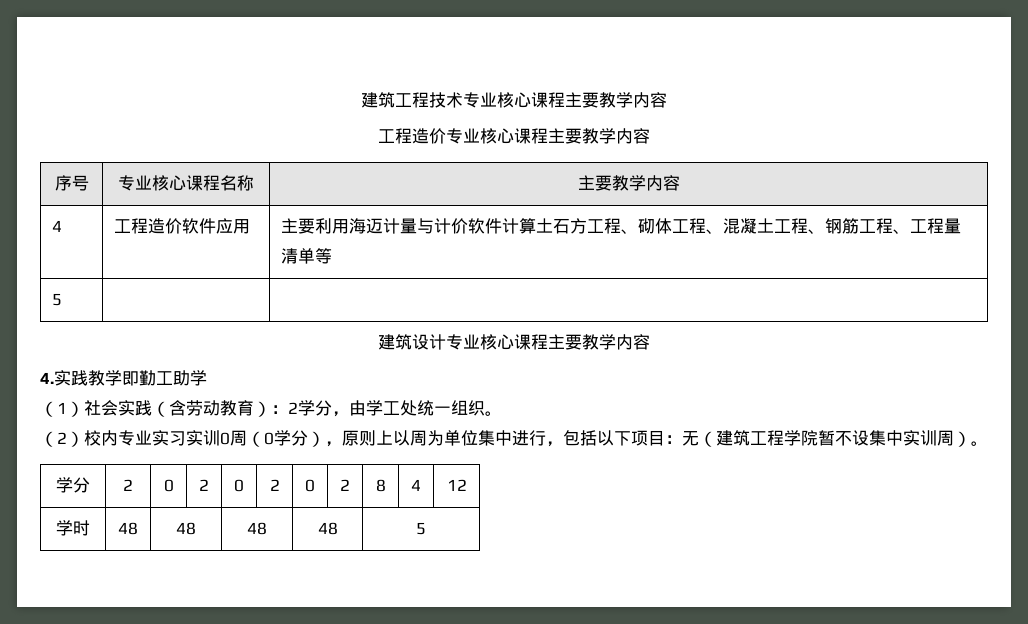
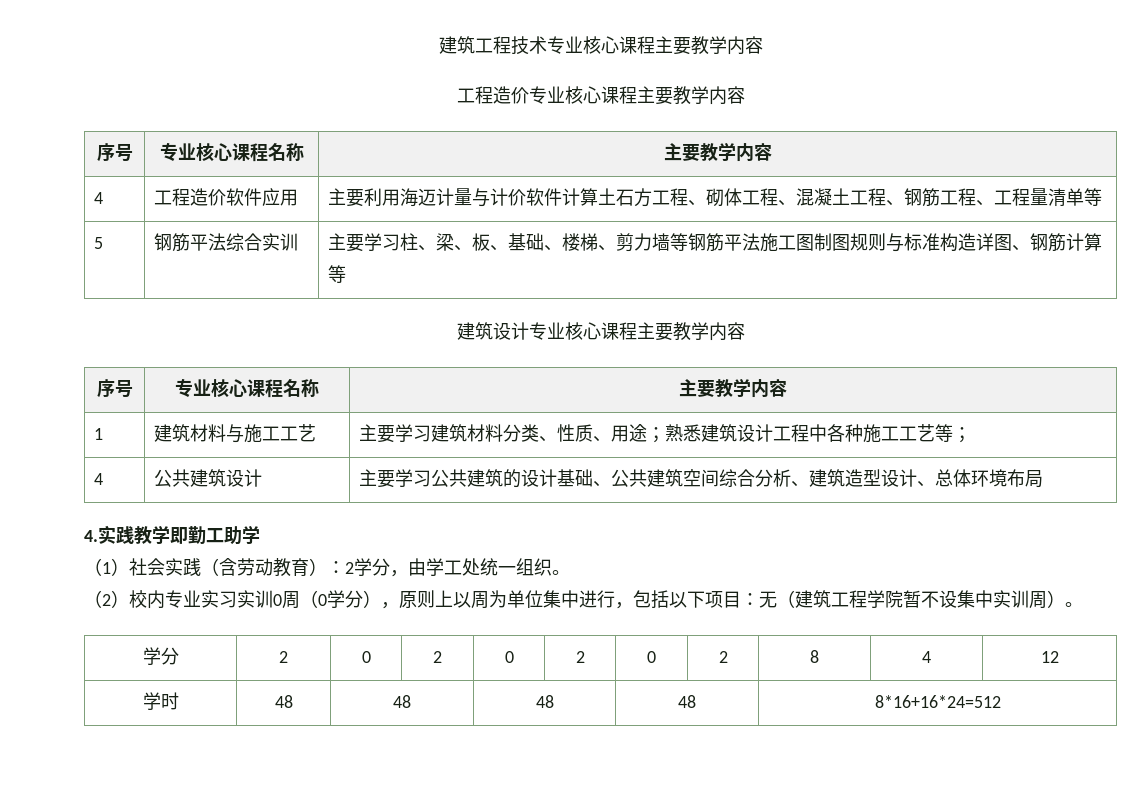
- 5 | |
+ 5 | 钢筋平法综合实训 | 主要学习柱、梁、板、基础、楼梯、剪力墙等钢筋平法施工图制图规则与标准构造详图、钢筋计算等
  建筑设计专业核心课程主要教学内容
+ 序号 | 专业核心课程名称 | 主要教学内容
+ 1 | 建筑材料与施工工艺 | 主要学习建筑材料分类、性质、用途；熟悉建筑设计工程中各种施工工艺等；
+ 4 | 公共建筑设计 | 主要学习公共建筑的设计基础、公共建筑空间综合分析、建筑造型设计、总体环境布局
- 学时 | 48 | 48 | 48 | 48 | 5
+ 学时 | 48 | 48 | 48 | 48 | 8*16+16*24=512

